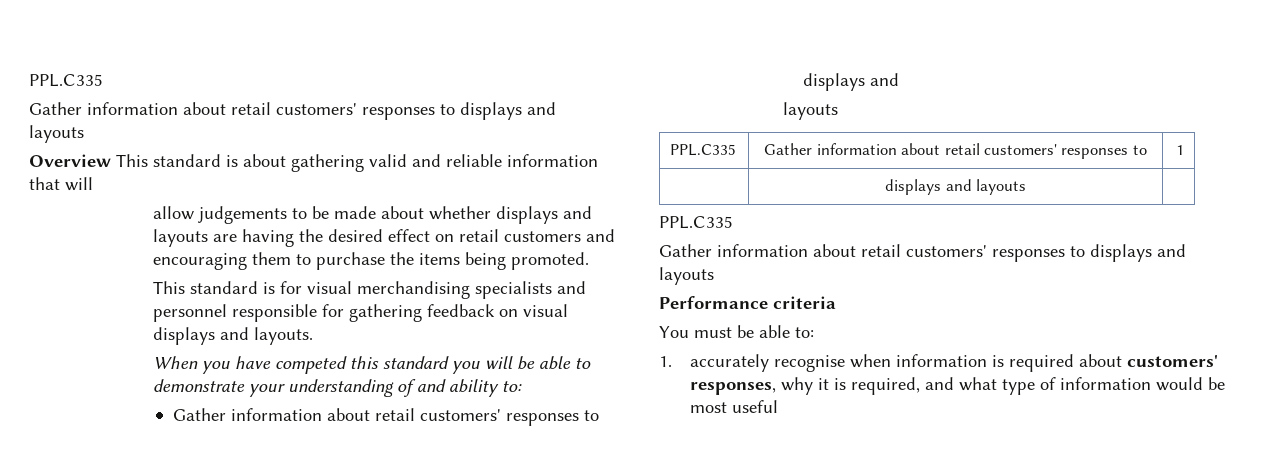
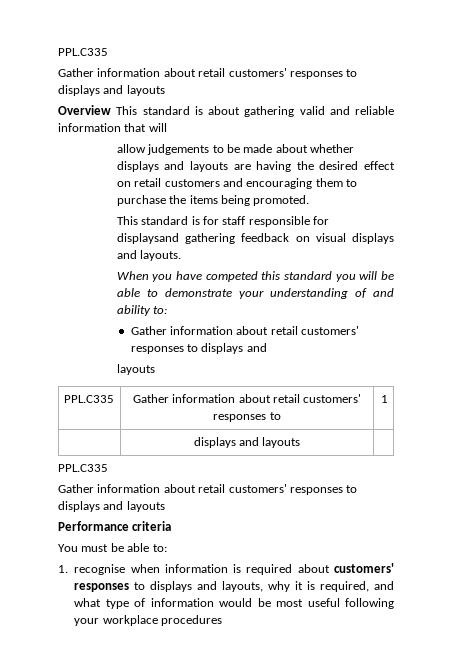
- This standard is for visual merchandising specialists and personnel responsible for gathering feedback on visual displays and layouts.
+ This standard is for staff responsible for displaysand gathering feedback on visual displays and layouts.
- 1. accurately recognise when information is required about customers' responses, why it is required, and what type of information would be most useful
+ 1. recognise when information is required about customers' responses to displays and layouts, why it is required, and what type of information would be most useful following your workplace procedures

